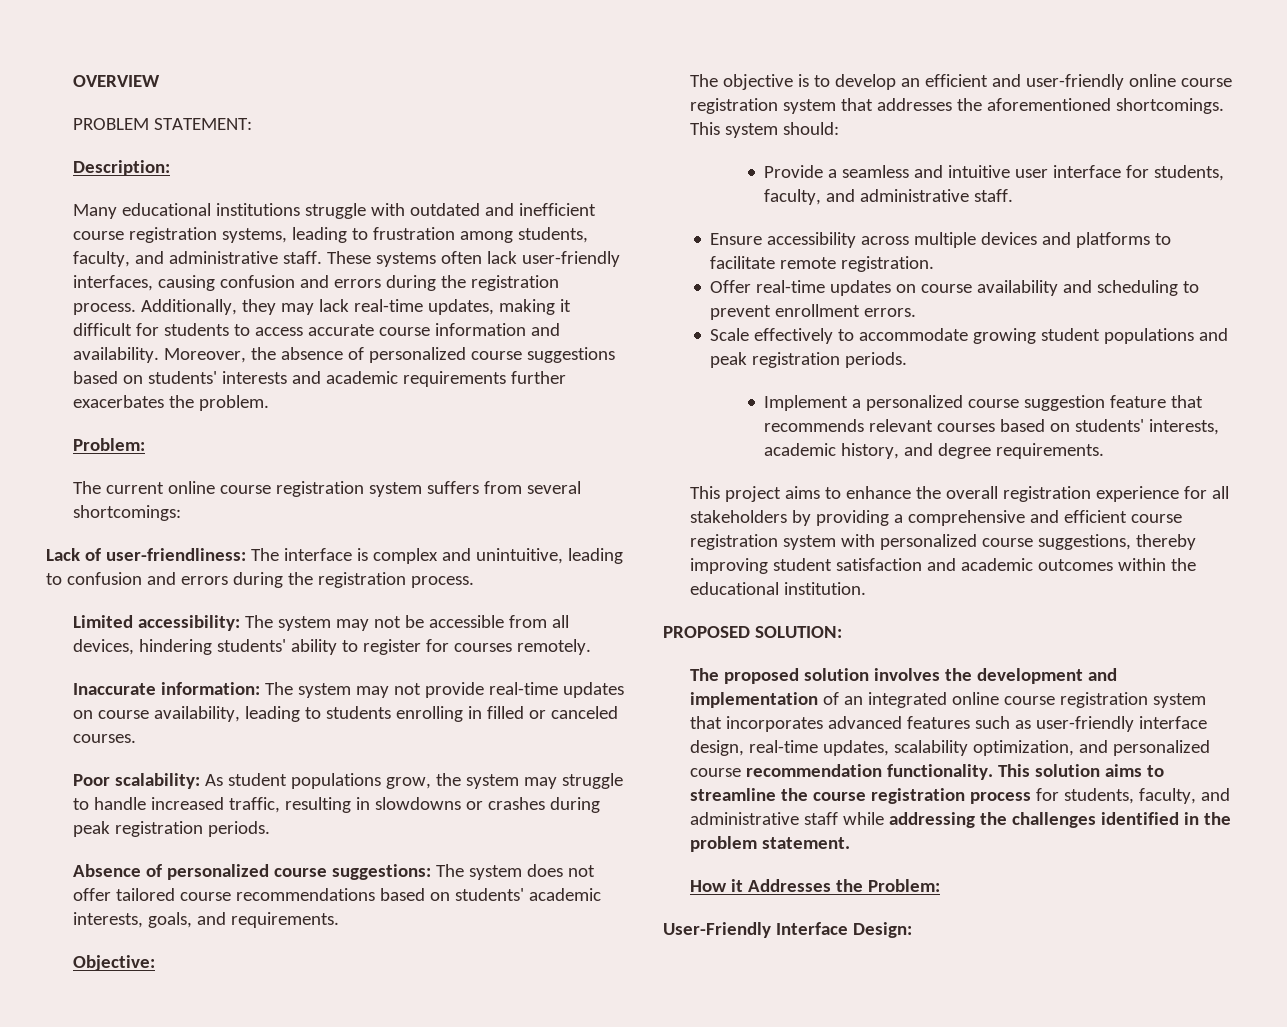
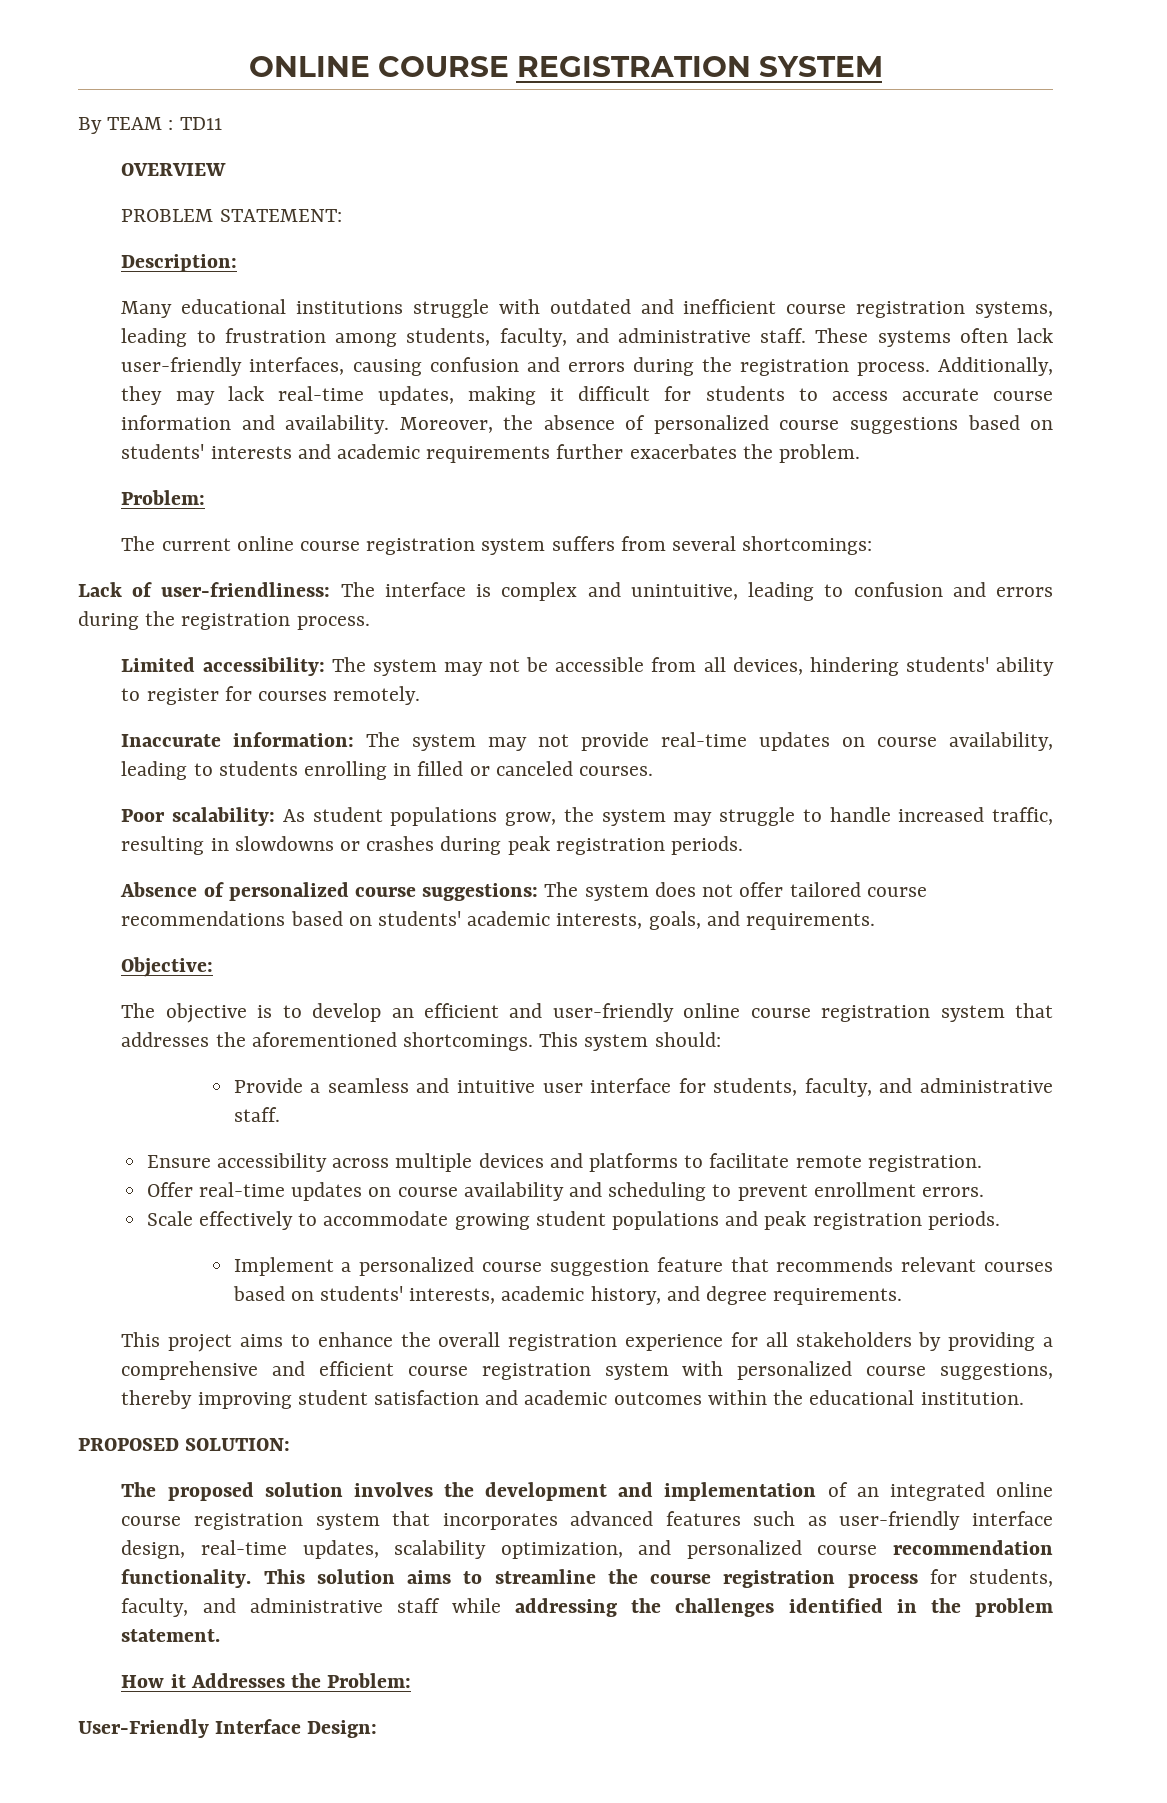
+ ONLINE COURSE REGISTRATION SYSTEM
+ By TEAM : TD11

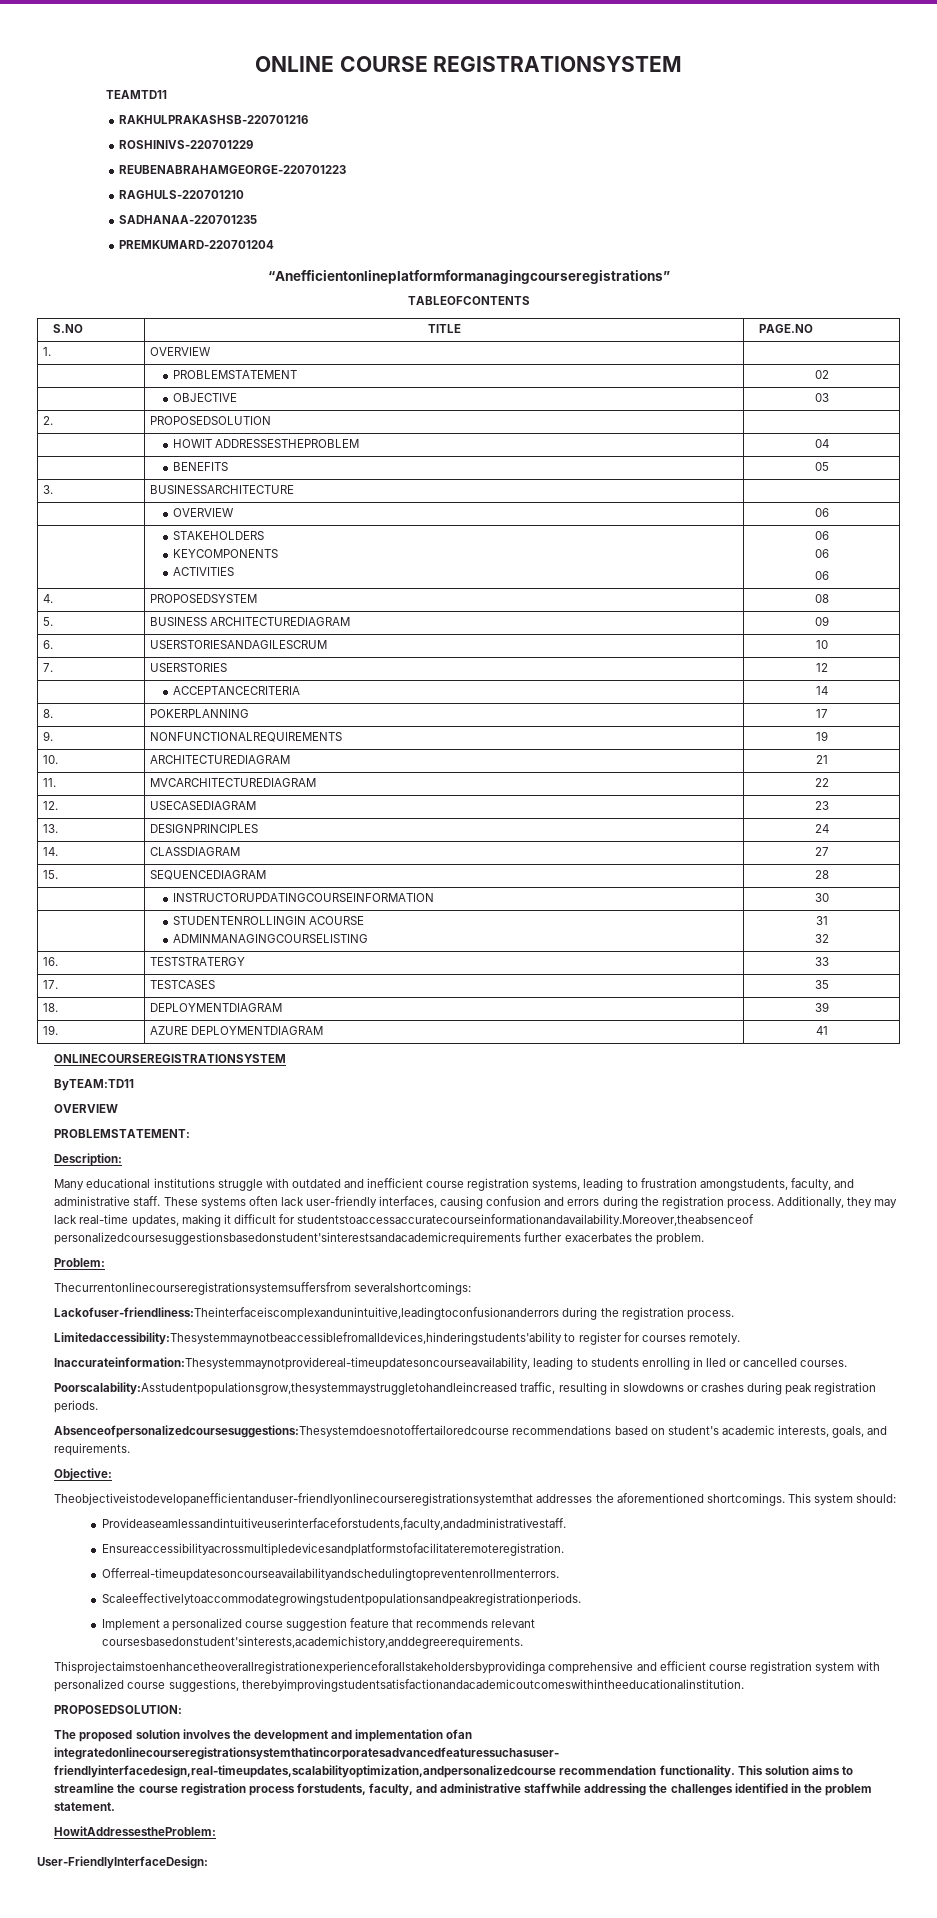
- ONLINE COURSE REGISTRATION SYSTEM
- By TEAM : TD11
+ ONLINE COURSE REGISTRATIONSYSTEM
+ TEAMTD11
+ RAKHULPRAKASHSB-220701216
+ ROSHINIVS-220701229
+ REUBENABRAHAMGEORGE-220701223
+ RAGHULS-220701210
+ SADHANAA-220701235
+ PREMKUMARD-220701204
+ “Anefficientonlineplatformformanagingcourseregistrations”
+ TABLEOFCONTENTS
+ S.NO | TITLE | PAGE.NO
+ 1. | OVERVIEW |
+ | PROBLEMSTATEMENT | 02
+ | OBJECTIVE | 03
+ 2. | PROPOSEDSOLUTION |
+ | HOWIT ADDRESSESTHEPROBLEM | 04
+ | BENEFITS | 05
+ 3. | BUSINESSARCHITECTURE |
+ | OVERVIEW | 06
+ | STAKEHOLDERS
+ KEYCOMPONENTS
+ ACTIVITIES | 06
+ 06
+ 06
+ 4. | PROPOSEDSYSTEM | 08
+ 5. | BUSINESS ARCHITECTUREDIAGRAM | 09
+ 6. | USERSTORIESANDAGILESCRUM | 10
+ 7. | USERSTORIES | 12
+ | ACCEPTANCECRITERIA | 14
+ 8. | POKERPLANNING | 17
+ 9. | NONFUNCTIONALREQUIREMENTS | 19
+ 10. | ARCHITECTUREDIAGRAM | 21
+ 11. | MVCARCHITECTUREDIAGRAM | 22
+ 12. | USECASEDIAGRAM | 23
+ 13. | DESIGNPRINCIPLES | 24
+ 14. | CLASSDIAGRAM | 27
+ 15. | SEQUENCEDIAGRAM | 28
+ | INSTRUCTORUPDATINGCOURSEINFORMATION | 30
+ | STUDENTENROLLINGIN ACOURSE
+ ADMINMANAGINGCOURSELISTING | 31
+ 32
+ 16. | TESTSTRATERGY | 33
+ 17. | TESTCASES | 35
+ 18. | DEPLOYMENTDIAGRAM | 39
+ 19. | AZURE DEPLOYMENTDIAGRAM | 41
+ ONLINECOURSEREGISTRATIONSYSTEM
+ ByTEAM:TD11
- PROBLEM STATEMENT:
+ PROBLEMSTATEMENT:
- Many educational institutions struggle with outdated and inefficient course registration systems, leading to frustration among students, faculty, and administrative staff.
+ Many educational institutions struggle with outdated and inefficient course registration systems, leading to frustration amongstudents, faculty, and administrative staff.
- Additionally, they may lack real-time updates, making it difficult for students to access accurate course information and availability. Moreover, the absence of personalized course suggestions based on students' interests and academic requirements further exacerbates the problem.
+ Additionally, they may lack real-time updates, making it difficult for studentstoaccessaccuratecourseinformationandavailability.Moreover,theabsenceof personalizedcoursesuggestionsbasedonstudent'sinterestsandacademicrequirements further exacerbates the problem.
- The current online course registration system suffers from several shortcomings:
- Lack of user-friendliness: The interface is complex and unintuitive, leading to confusion and errors during the registration process.
- Limited accessibility: The system may not be accessible from all devices, hindering students' ability to register for courses remotely.
+ Thecurrentonlinecourseregistrationsystemsuffersfrom severalshortcomings:
+ Lackofuser-friendliness:Theinterfaceiscomplexandunintuitive,leadingtoconfusionanderrors during the registration process.
+ Limitedaccessibility:Thesystemmaynotbeaccessiblefromalldevices,hinderingstudents'ability to register for courses remotely.
- Inaccurate information: The system may not provide real-time updates on course availability, leading to students enrolling in filled or canceled courses.
- Poor scalability: As student populations grow, the system may struggle to handle increased traffic, resulting in slowdowns or crashes during peak registration periods.
+ Inaccurateinformation:Thesystemmaynotprovidereal-timeupdatesoncourseavailability, leading to students enrolling in lled or cancelled courses.
+ Poorscalability:Asstudentpopulationsgrow,thesystemmaystruggletohandleincreased traffic, resulting in slowdowns or crashes during peak registration periods.
- Absence of personalized course suggestions: The system does not offer tailored course recommendations based on students' academic interests, goals, and requirements.
+ Absenceofpersonalizedcoursesuggestions:Thesystemdoesnotoffertailoredcourse recommendations based on student's academic interests, goals, and requirements.
- The objective is to develop an efficient and user-friendly online course registration system that addresses the aforementioned shortcomings.
+ Theobjectiveistodevelopanefficientanduser-friendlyonlinecourseregistrationsystemthat addresses the aforementioned shortcomings.
- Provide a seamless and intuitive user interface for students, faculty, and administrative staff.
- Ensure accessibility across multiple devices and platforms to facilitate remote registration.
- Offer real-time updates on course availability and scheduling to prevent enrollment errors.
- Scale effectively to accommodate growing student populations and peak registration periods.
+ Provideaseamlessandintuitiveuserinterfaceforstudents,faculty,andadministrativestaff.
+ Ensureaccessibilityacrossmultipledevicesandplatformstofacilitateremoteregistration.
+ Offerreal-timeupdatesoncourseavailabilityandschedulingtopreventenrollmenterrors.
+ Scaleeffectivelytoaccommodategrowingstudentpopulationsandpeakregistrationperiods.
- Implement a personalized course suggestion feature that recommends relevant courses based on students' interests, academic history, and degree requirements.
- This project aims to enhance the overall registration experience for all stakeholders by providing a comprehensive and efficient course registration system with personalized course suggestions, thereby improving student satisfaction and academic outcomes within the educational institution.
- PROPOSED SOLUTION:
+ Implement a personalized course suggestion feature that recommends relevant coursesbasedonstudent'sinterests,academichistory,anddegreerequirements.
+ Thisprojectaimstoenhancetheoverallregistrationexperienceforallstakeholdersbyprovidinga comprehensive and efficient course registration system with personalized course suggestions, therebyimprovingstudentsatisfactionandacademicoutcomeswithintheeducationalinstitution.
+ PROPOSEDSOLUTION:
- The proposed solution involves the development and implementation of an integrated online course registration system that incorporates advanced features such as user-friendly interface design, real-time updates, scalability optimization, and personalized course recommendation functionality.
+ The proposed solution involves the development and implementation ofan integratedonlinecourseregistrationsystemthatincorporatesadvancedfeaturessuchasuser- friendlyinterfacedesign,real-timeupdates,scalabilityoptimization,andpersonalizedcourse recommendation functionality.
- This solution aims to streamline the course registration process for students, faculty, and administrative staff while addressing the challenges identified in the problem statement.
+ This solution aims to streamline the course registration process forstudents, faculty, and administrative staffwhile addressing the challenges identified in the problem statement.
- How it Addresses the Problem:
- User-Friendly Interface Design:
+ HowitAddressestheProblem:
+ User-FriendlyInterfaceDesign:

